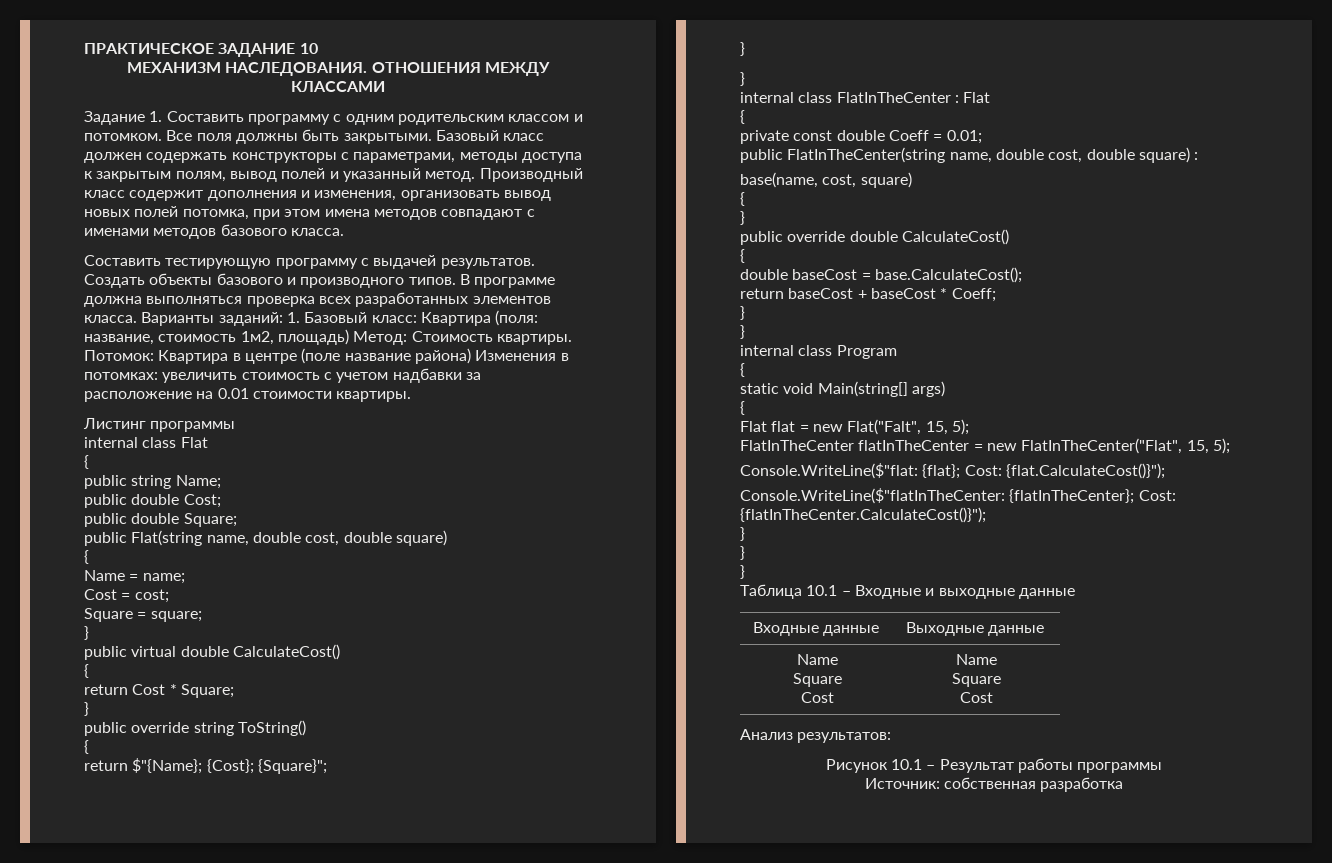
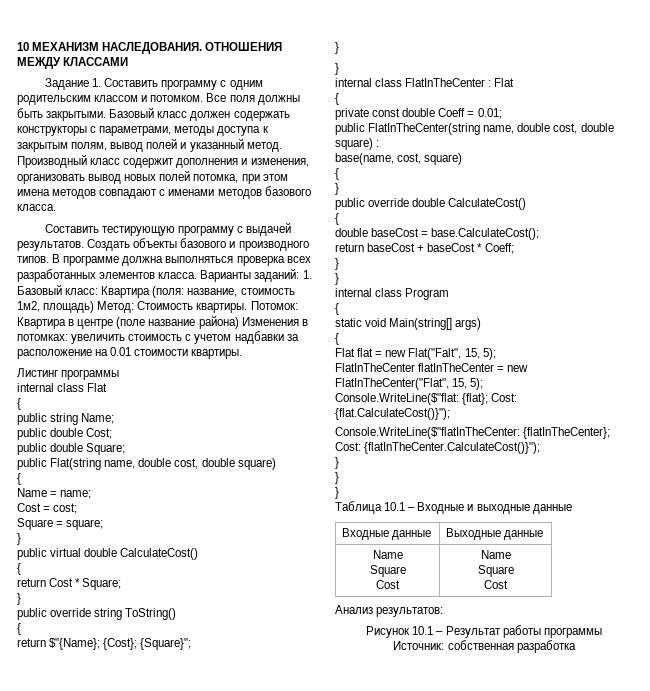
- ПРАКТИЧЕСКОЕ ЗАДАНИЕ 10
- МЕХАНИЗМ НАСЛЕДОВАНИЯ.
+ 10 МЕХАНИЗМ НАСЛЕДОВАНИЯ.

